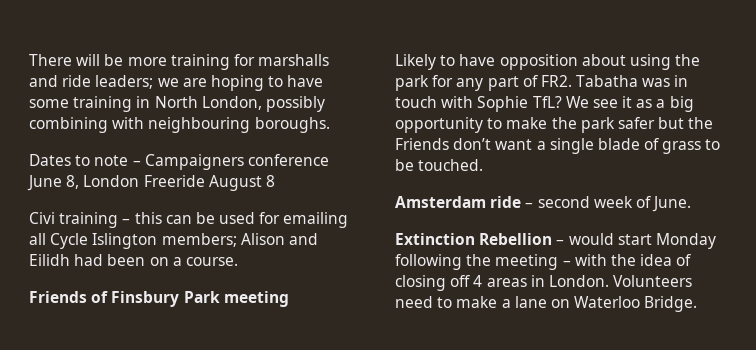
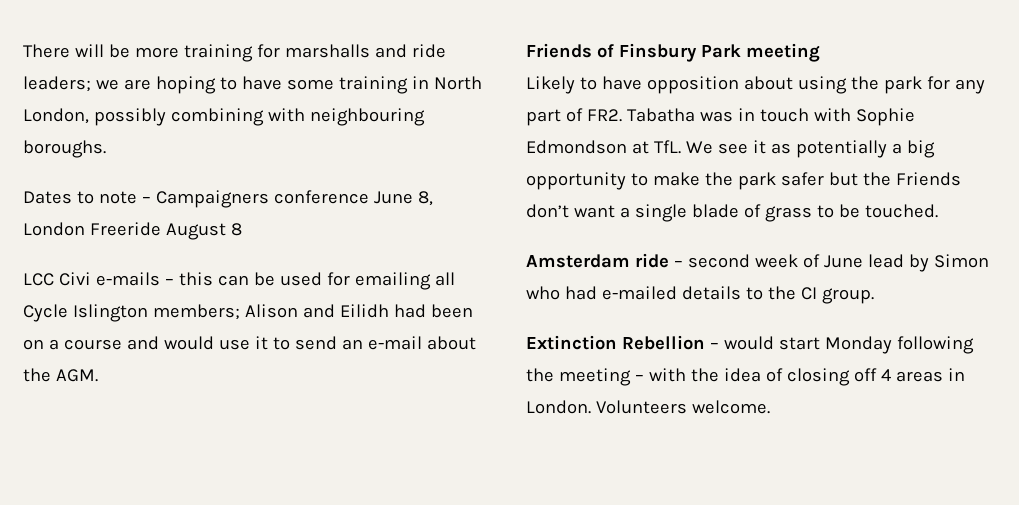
- Civi training – this can be used for emailing all Cycle Islington members; Alison and Eilidh had been on a course.
+ LCC Civi e-mails – this can be used for emailing all Cycle Islington members; Alison and Eilidh had been on a course and would use it to send an e-mail about the AGM.
- Likely to have opposition about using the park for any part of FR2. Tabatha was in touch with Sophie TfL? We see it as a big opportunity to make the park safer but the Friends don’t want a single blade of grass to be touched.
+ Likely to have opposition about using the park for any part of FR2. Tabatha was in touch with Sophie Edmondson at TfL. We see it as potentially a big opportunity to make the park safer but the Friends don’t want a single blade of grass to be touched.
- Amsterdam ride – second week of June.
+ Amsterdam ride – second week of June lead by Simon who had e-mailed details to the CI group.
- Volunteers need to make a lane on Waterloo Bridge.
+ Volunteers welcome.

